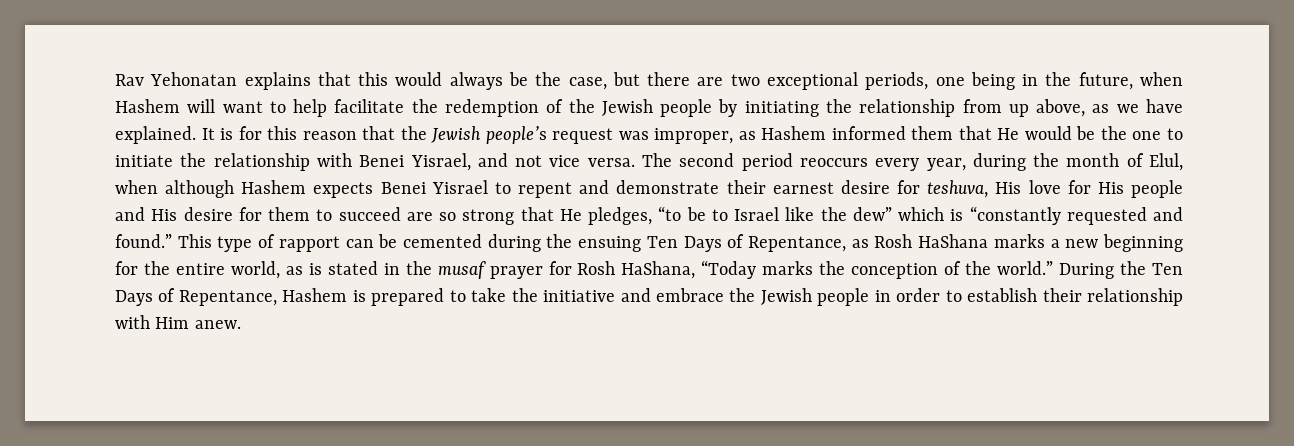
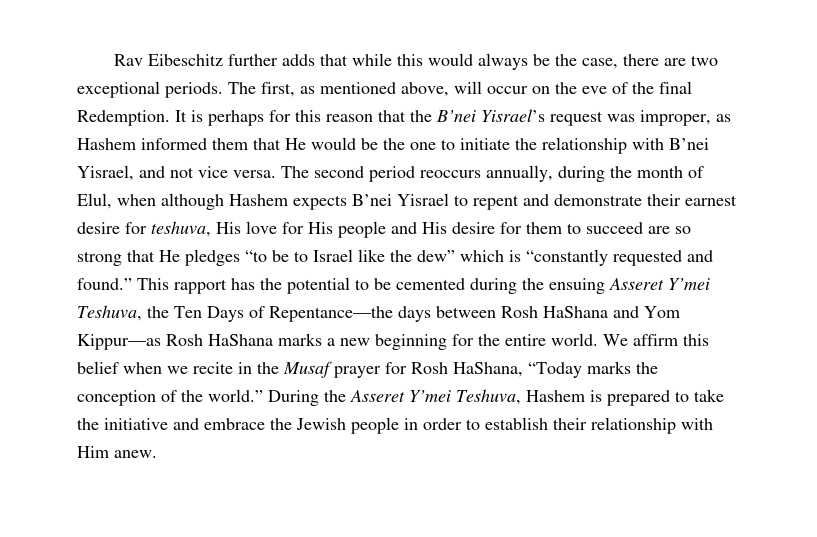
- Rav Yehonatan explains that this would always be the case, but there are two exceptional periods, one being in the future, when Hashem will want to help facilitate the redemption of the Jewish people by initiating the relationship from up above, as we have explained.
+ Rav Eibeschitz further adds that while this would always be the case, there are two exceptional periods. The first, as mentioned above, will occur on the eve of the final Redemption.
- It is for this reason that the Jewish people’s request was improper, as Hashem informed them that He would be the one to initiate the relationship with Benei Yisrael, and not vice versa.
+ It is perhaps for this reason that the B’nei Yisrael’s request was improper, as Hashem informed them that He would be the one to initiate the relationship with B’nei Yisrael, and not vice versa.
- The second period reoccurs every year, during the month of Elul, when although Hashem expects Benei Yisrael to repent and demonstrate their earnest desire for teshuva, His love for His people and His desire for them to succeed are so strong that He pledges, “to be to Israel like the dew” which is “constantly requested and found.”
+ The second period reoccurs annually, during the month of Elul, when although Hashem expects B’nei Yisrael to repent and demonstrate their earnest desire for teshuva, His love for His people and His desire for them to succeed are so strong that He pledges “to be to Israel like the dew” which is “constantly requested and found.”
- This type of rapport can be cemented during the ensuing Ten Days of Repentance, as Rosh HaShana marks a new beginning for the entire world, as is stated in the musaf prayer for Rosh HaShana, “Today marks the conception of the world.”
+ This rapport has the potential to be cemented during the ensuing Asseret Y’mei Teshuva, the Ten Days of Repentance—the days between Rosh HaShana and Yom Kippur—as Rosh HaShana marks a new beginning for the entire world. We affirm this belief when we recite in the Musaf prayer for Rosh HaShana, “Today marks the conception of the world.”
- During the Ten Days of Repentance, Hashem is prepared to take the initiative and embrace the Jewish people in order to establish their relationship with Him anew.
+ During the Asseret Y’mei Teshuva, Hashem is prepared to take the initiative and embrace the Jewish people in order to establish their relationship with Him anew.

